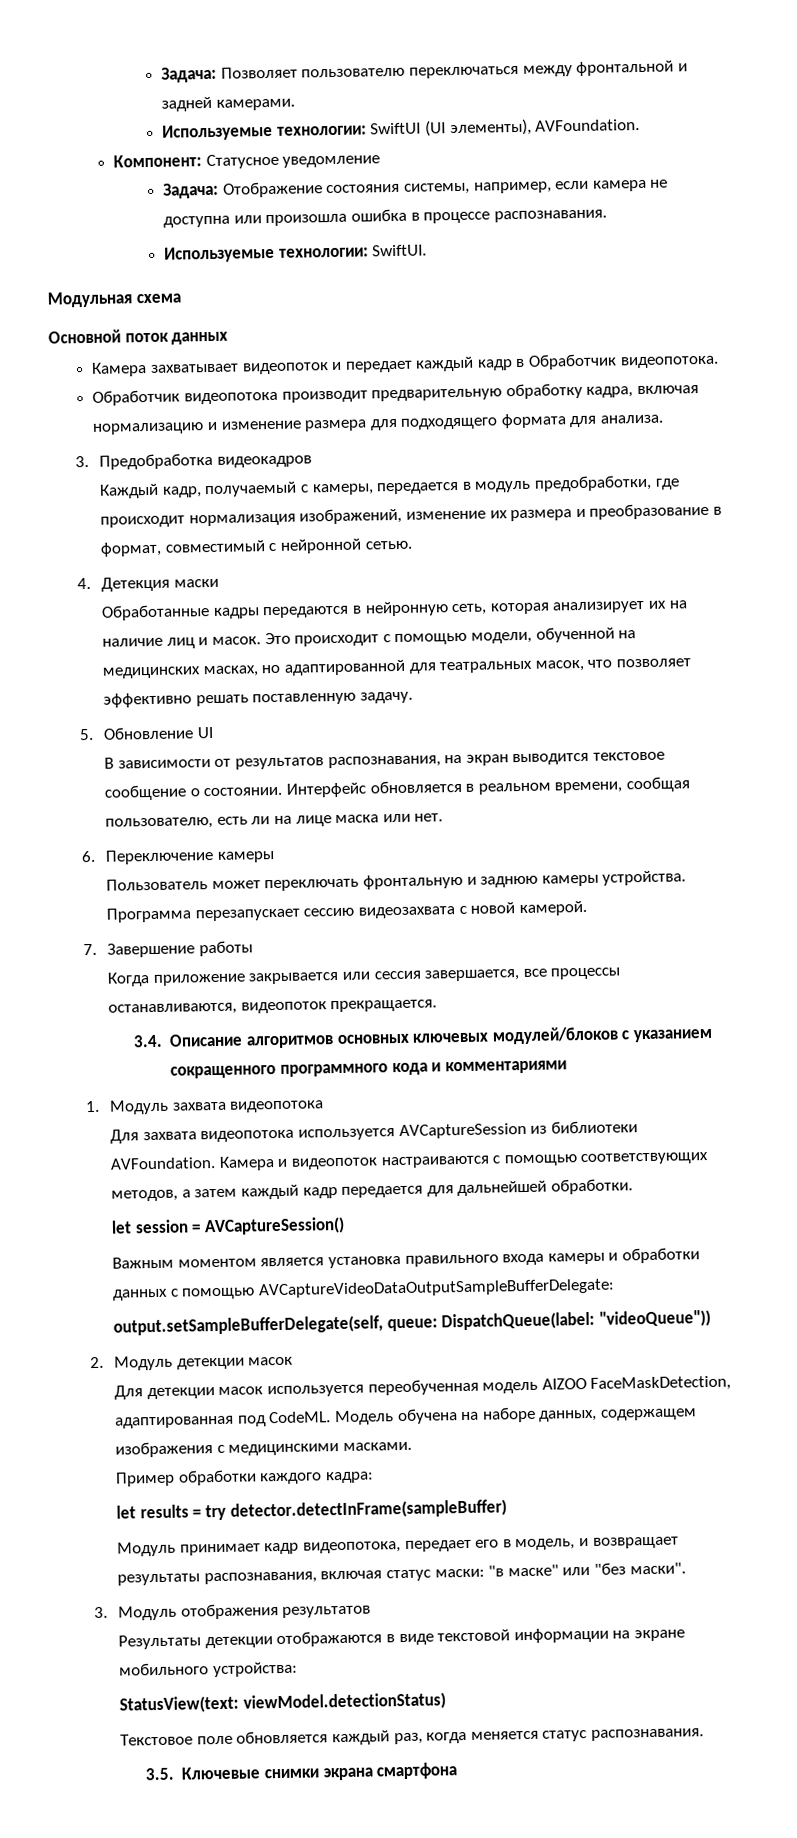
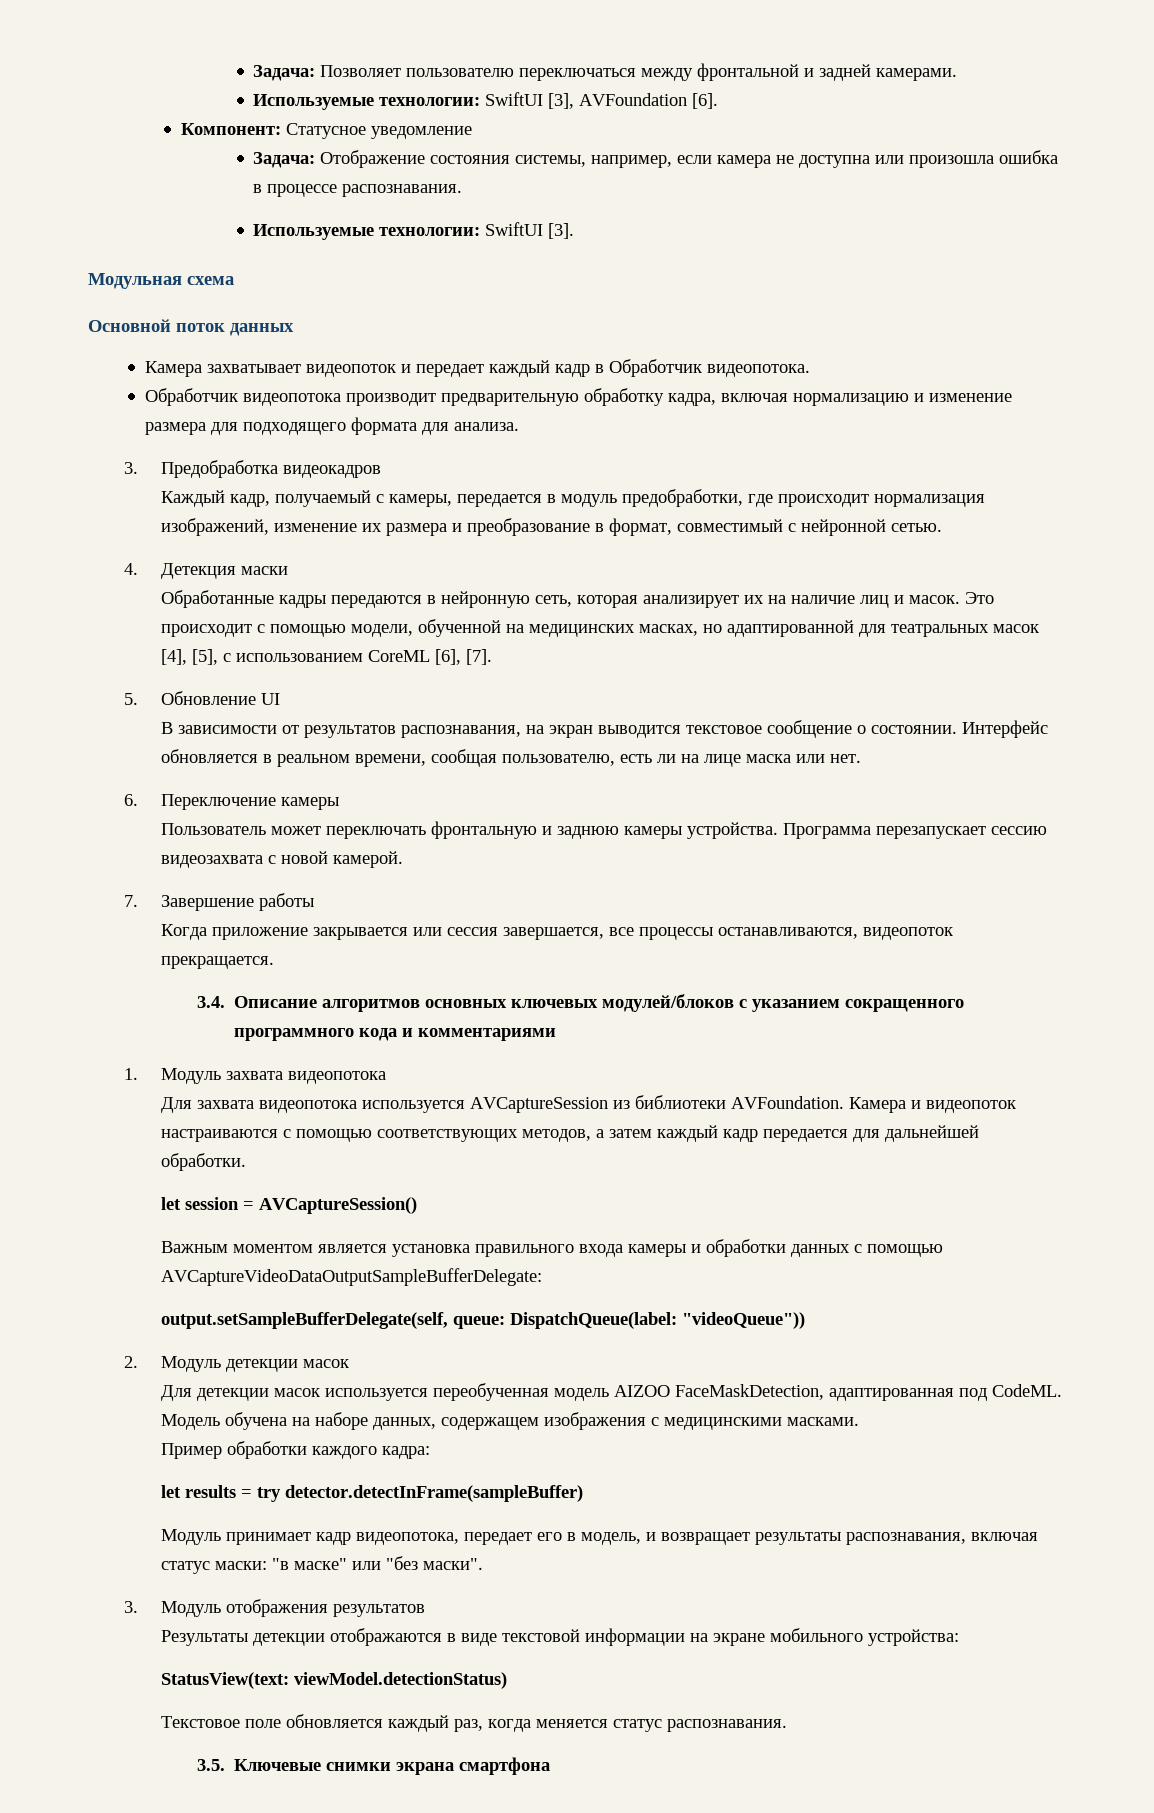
- Используемые технологии: SwiftUI (UI элементы), AVFoundation.
+ Используемые технологии: SwiftUI [3], AVFoundation [6].
- Используемые технологии: SwiftUI.
+ Используемые технологии: SwiftUI [3].
- Это происходит с помощью модели, обученной на медицинских масках, но адаптированной для театральных масок, что позволяет эффективно решать поставленную задачу.
+ Это происходит с помощью модели, обученной на медицинских масках, но адаптированной для театральных масок [4], [5], с использованием CoreML [6], [7].

